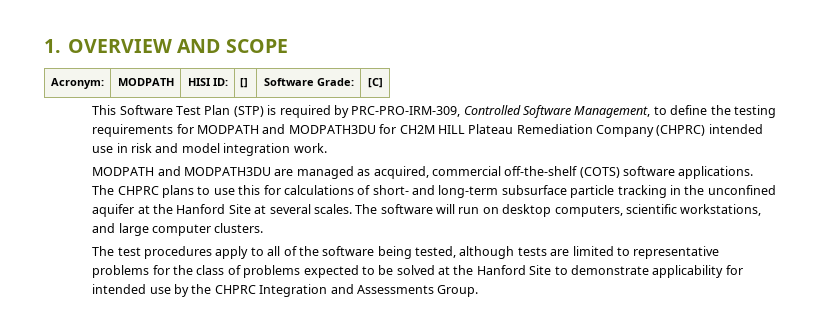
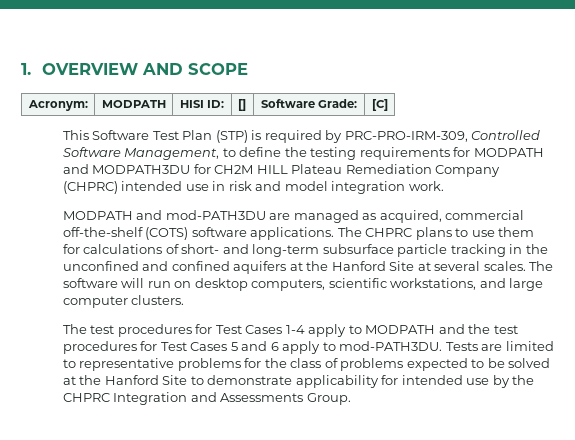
- MODPATH and MODPATH3DU are managed as acquired, commercial off-the-shelf (COTS) software applications.
+ MODPATH and mod-PATH3DU are managed as acquired, commercial off-the-shelf (COTS) software applications.
- The CHPRC plans to use this for calculations of short- and long-term subsurface particle tracking in the unconfined aquifer at the Hanford Site at several scales.
+ The CHPRC plans to use them for calculations of short- and long-term subsurface particle tracking in the unconfined and confined aquifers at the Hanford Site at several scales.
- The test procedures apply to all of the software being tested, although tests are limited to representative problems for the class of problems expected to be solved at the Hanford Site to demonstrate applicability for intended use by the CHPRC Integration and Assessments Group.
+ The test procedures for Test Cases 1-4 apply to MODPATH and the test procedures for Test Cases 5 and 6 apply to mod-PATH3DU. Tests are limited to representative problems for the class of problems expected to be solved at the Hanford Site to demonstrate applicability for intended use by the CHPRC Integration and Assessments Group.

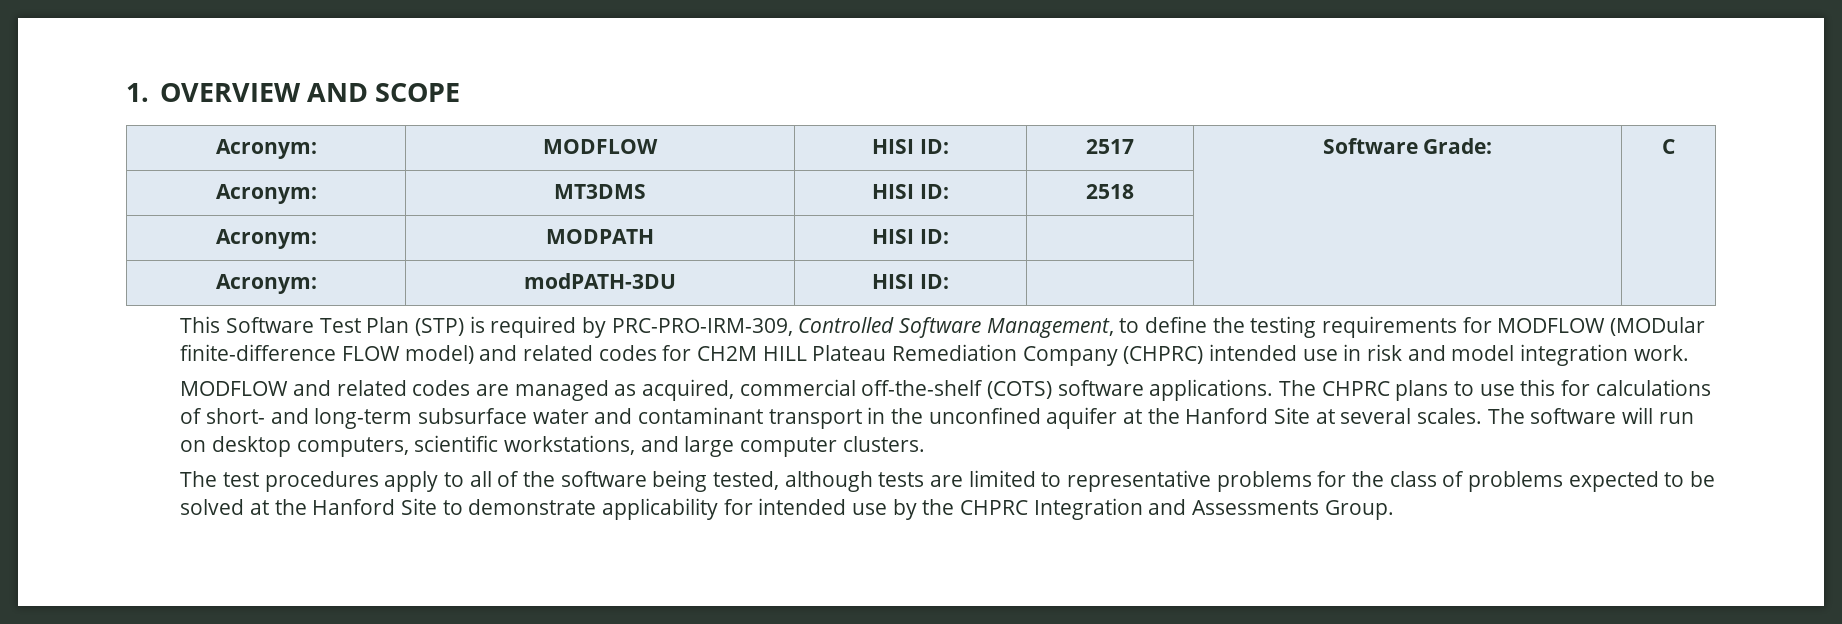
+ Acronym: | MODFLOW | HISI ID: | 2517 | Software Grade: | C
+ Acronym: | MT3DMS | HISI ID: | 2518 | |
- Acronym: | MODPATH | HISI ID: | [] | Software Grade: | [C]
+ Acronym: | MODPATH | HISI ID: | | |
+ Acronym: | modPATH-3DU | HISI ID: | | |
- This Software Test Plan (STP) is required by PRC-PRO-IRM-309, Controlled Software Management, to define the testing requirements for MODPATH and MODPATH3DU for CH2M HILL Plateau Remediation Company (CHPRC) intended use in risk and model integration work.
+ This Software Test Plan (STP) is required by PRC-PRO-IRM-309, Controlled Software Management, to define the testing requirements for MODFLOW (MODular finite-difference FLOW model) and related codes for CH2M HILL Plateau Remediation Company (CHPRC) intended use in risk and model integration work.
- MODPATH and mod-PATH3DU are managed as acquired, commercial off-the-shelf (COTS) software applications.
+ MODFLOW and related codes are managed as acquired, commercial off-the-shelf (COTS) software applications.
- The CHPRC plans to use them for calculations of short- and long-term subsurface particle tracking in the unconfined and confined aquifers at the Hanford Site at several scales.
+ The CHPRC plans to use this for calculations of short- and long-term subsurface water and contaminant transport in the unconfined aquifer at the Hanford Site at several scales.
- The test procedures for Test Cases 1-4 apply to MODPATH and the test procedures for Test Cases 5 and 6 apply to mod-PATH3DU. Tests are limited to representative problems for the class of problems expected to be solved at the Hanford Site to demonstrate applicability for intended use by the CHPRC Integration and Assessments Group.
+ The test procedures apply to all of the software being tested, although tests are limited to representative problems for the class of problems expected to be solved at the Hanford Site to demonstrate applicability for intended use by the CHPRC Integration and Assessments Group.

